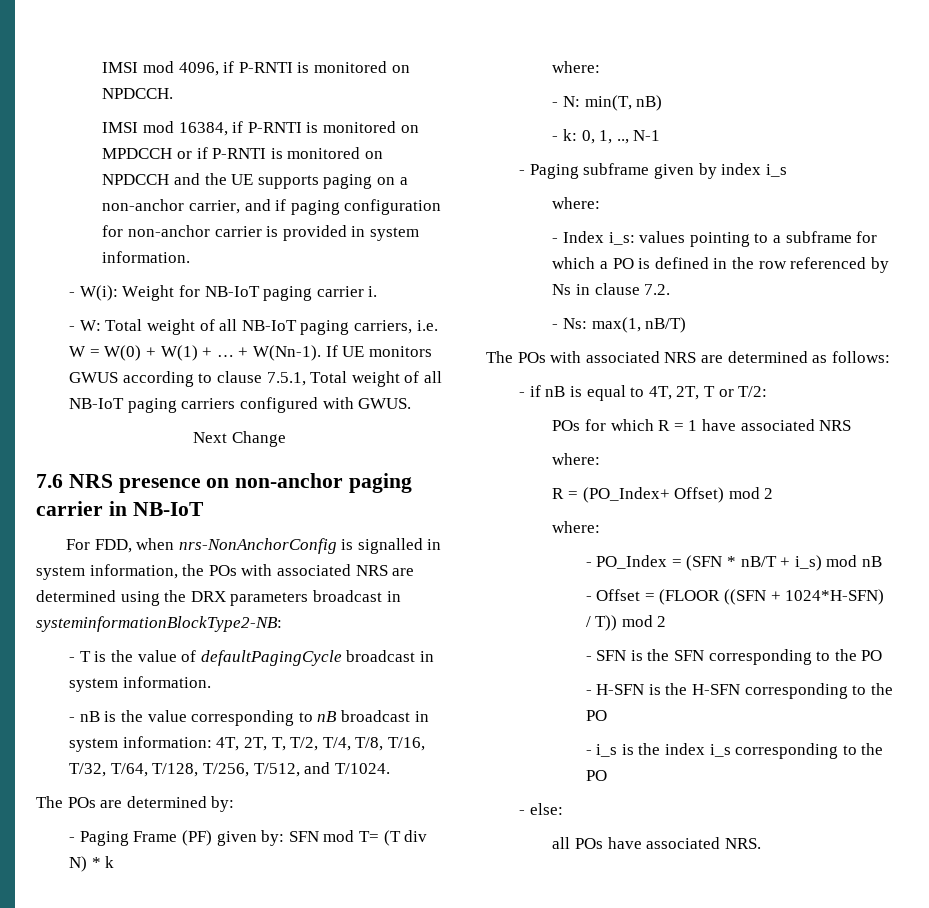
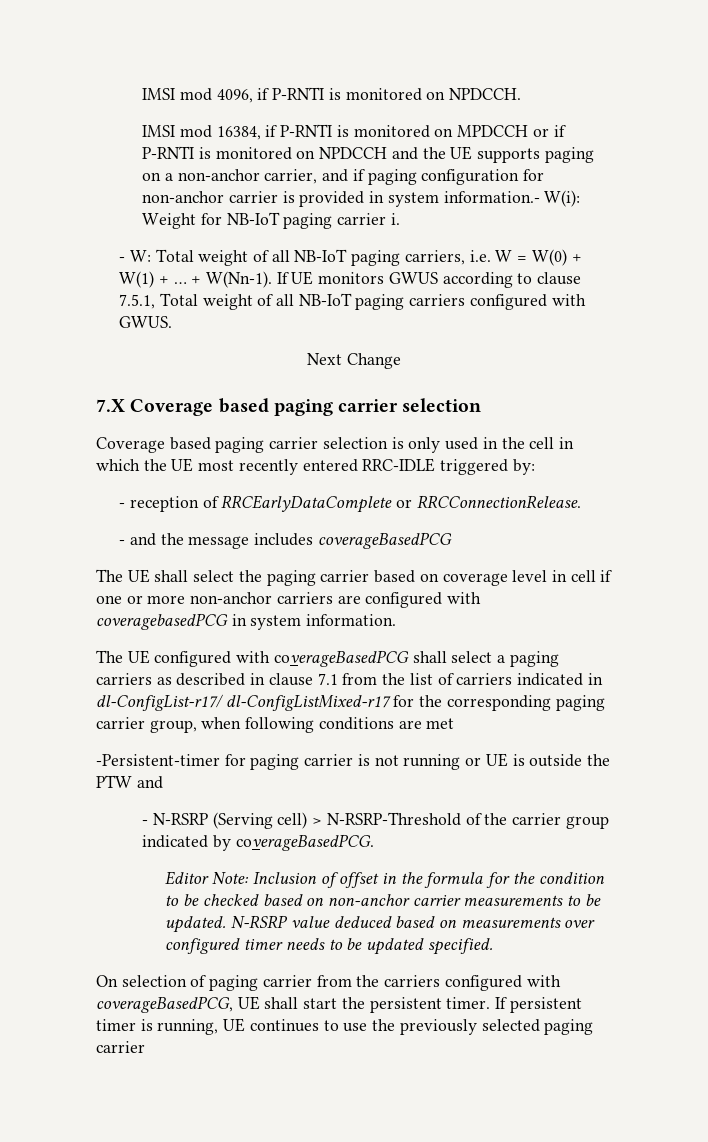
- IMSI mod 16384, if P-RNTI is monitored on MPDCCH or if P-RNTI is monitored on NPDCCH and the UE supports paging on a non-anchor carrier, and if paging configuration for non-anchor carrier is provided in system information.
- - W(i): Weight for NB-IoT paging carrier i.
+ IMSI mod 16384, if P-RNTI is monitored on MPDCCH or if P-RNTI is monitored on NPDCCH and the UE supports paging on a non-anchor carrier, and if paging configuration for non-anchor carrier is provided in system information.- W(i): Weight for NB-IoT paging carrier i.
- 7.6 NRS presence on non-anchor paging carrier in NB-IoT
- For FDD, when nrs-NonAnchorConfig is signalled in system information, the POs with associated NRS are determined using the DRX parameters broadcast in systeminformationBlockType2-NB:
- - T is the value of defaultPagingCycle broadcast in system information.
- - nB is the value corresponding to nB broadcast in system information: 4T, 2T, T, T/2, T/4, T/8, T/16, T/32, T/64, T/128, T/256, T/512, and T/1024.
- The POs are determined by:
- - Paging Frame (PF) given by: SFN mod T= (T div N) * k
- where:
- - N: min(T, nB)
- - k: 0, 1, .., N-1
- - Paging subframe given by index i_s
- where:
- - Index i_s: values pointing to a subframe for which a PO is defined in the row referenced by Ns in clause 7.2.
- - Ns: max(1, nB/T)
- The POs with associated NRS are determined as follows:
- - if nB is equal to 4T, 2T, T or T/2:
- POs for which R = 1 have associated NRS
- where:
- R = (PO_Index+ Offset) mod 2
- where:
- - PO_Index = (SFN * nB/T + i_s) mod nB
- - Offset = (FLOOR ((SFN + 1024*H-SFN) / T)) mod 2
- - SFN is the SFN corresponding to the PO
- - H-SFN is the H-SFN corresponding to the PO
- - i_s is the index i_s corresponding to the PO
- - else:
- all POs have associated NRS.
+ 7.X Coverage based paging carrier selection
+ Coverage based paging carrier selection is only used in the cell in which the UE most recently entered RRC-IDLE triggered by:
+ - reception of RRCEarlyDataComplete or RRCConnectionRelease.
+ - and the message includes coverageBasedPCG
+ The UE shall select the paging carrier based on coverage level in cell if one or more non-anchor carriers are configured with coveragebasedPCG in system information.
+ The UE configured with coverageBasedPCG shall select a paging carriers as described in clause 7.1 from the list of carriers indicated in dl-ConfigList-r17/ dl-ConfigListMixed-r17 for the corresponding paging carrier group, when following conditions are met
+ -Persistent-timer for paging carrier is not running or UE is outside the PTW and
+ - N-RSRP (Serving cell) > N-RSRP-Threshold of the carrier group indicated by coverageBasedPCG.
+ Editor Note: Inclusion of offset in the formula for the condition to be checked based on non-anchor carrier measurements to be updated. N-RSRP value deduced based on measurements over configured timer needs to be updated specified.
+ On selection of paging carrier from the carriers configured with coverageBasedPCG, UE shall start the persistent timer. If persistent timer is running, UE continues to use the previously selected paging carrier

